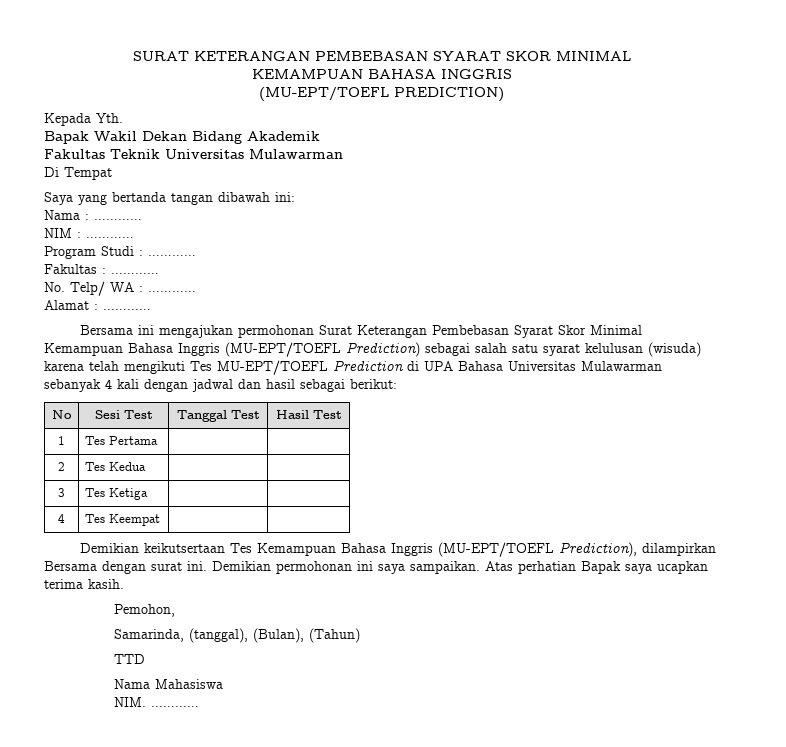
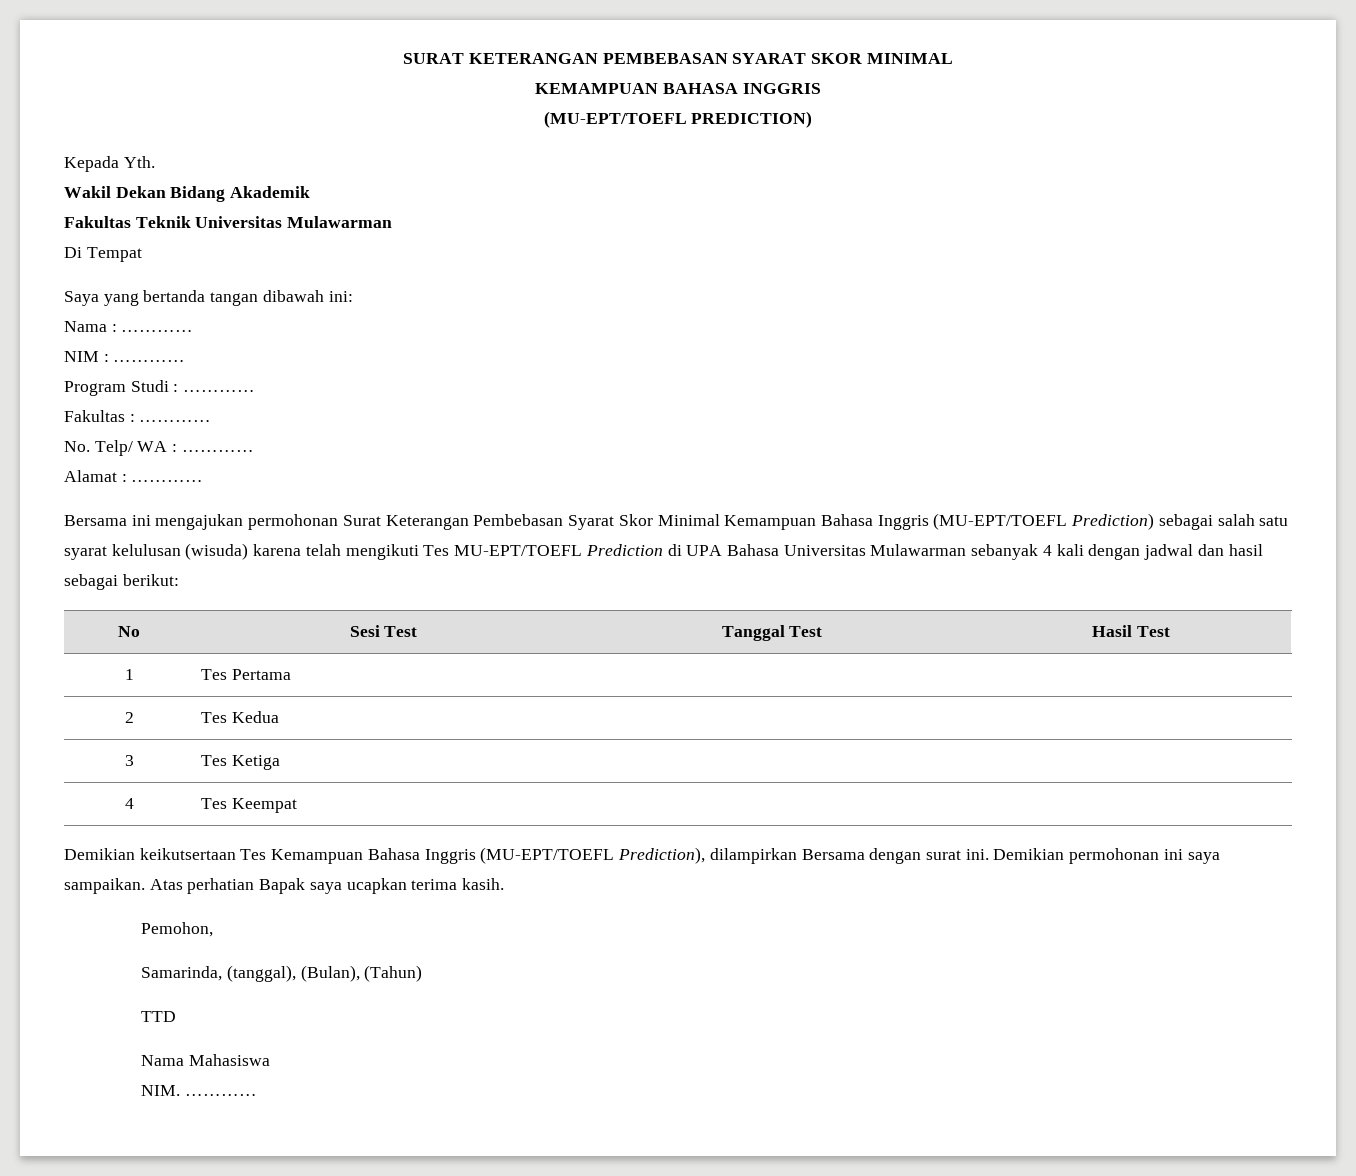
- Bapak Wakil Dekan Bidang Akademik
+ Wakil Dekan Bidang Akademik

